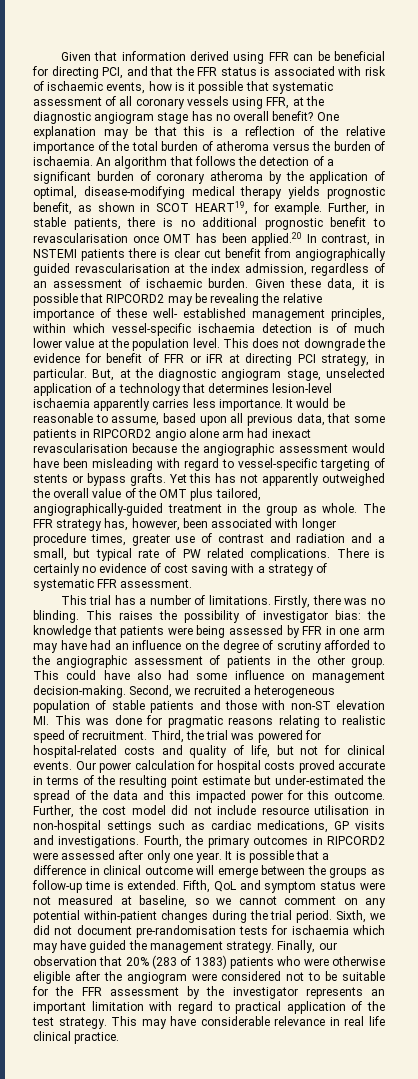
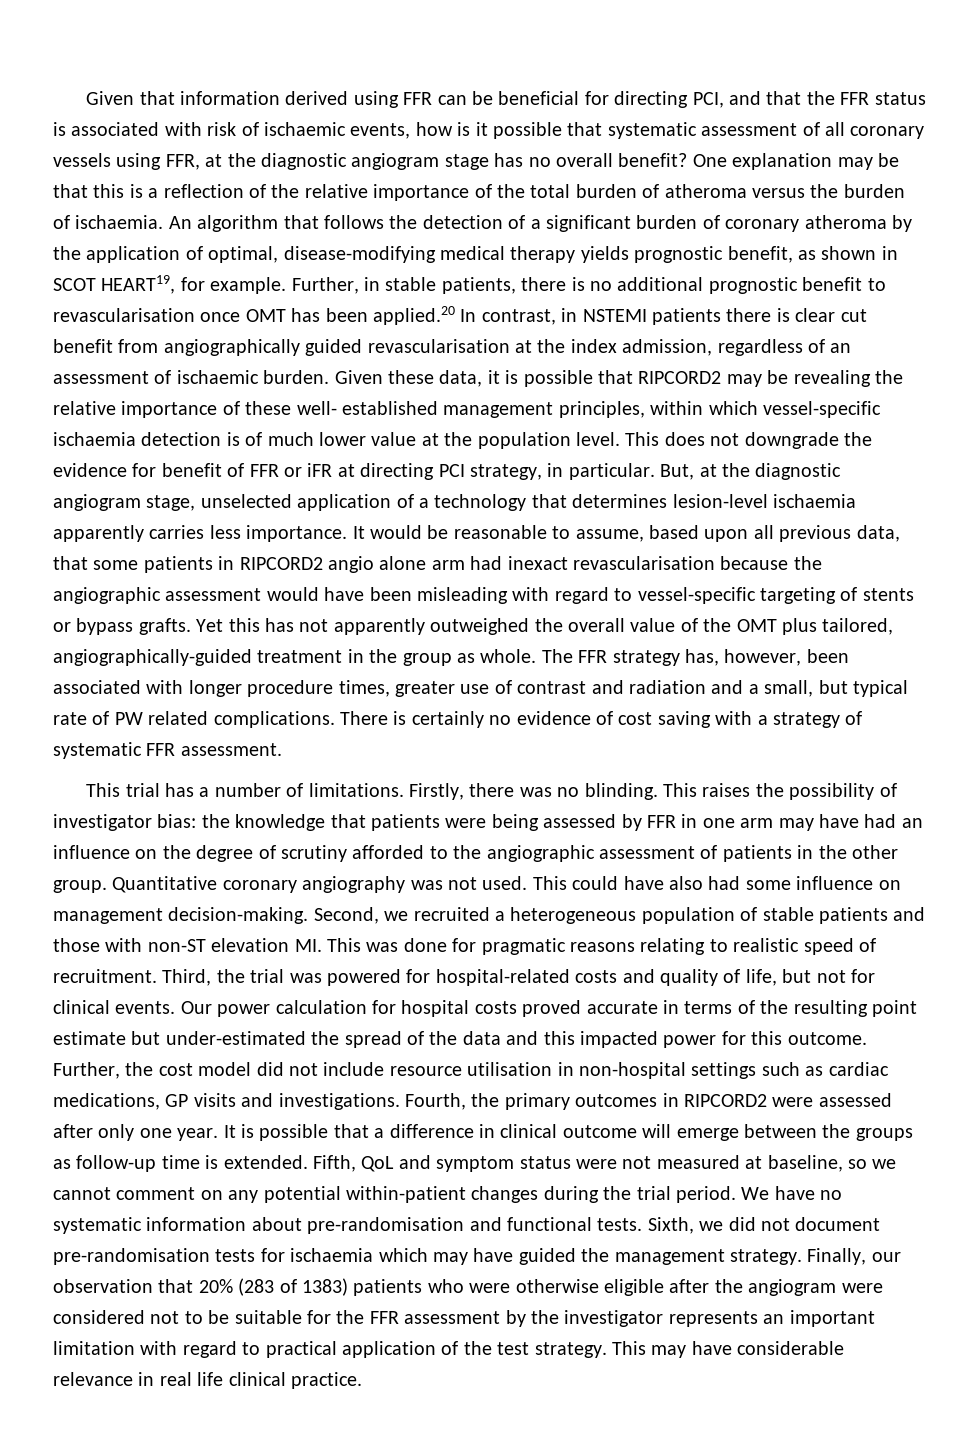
+ Quantitative coronary angiography was not used.
+ We have no systematic information about pre-randomisation and functional tests.

